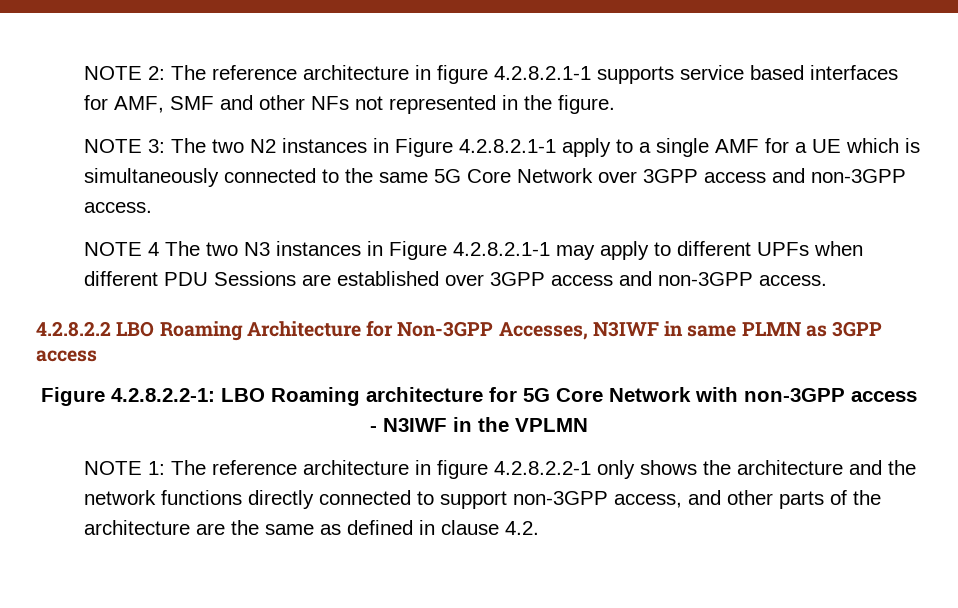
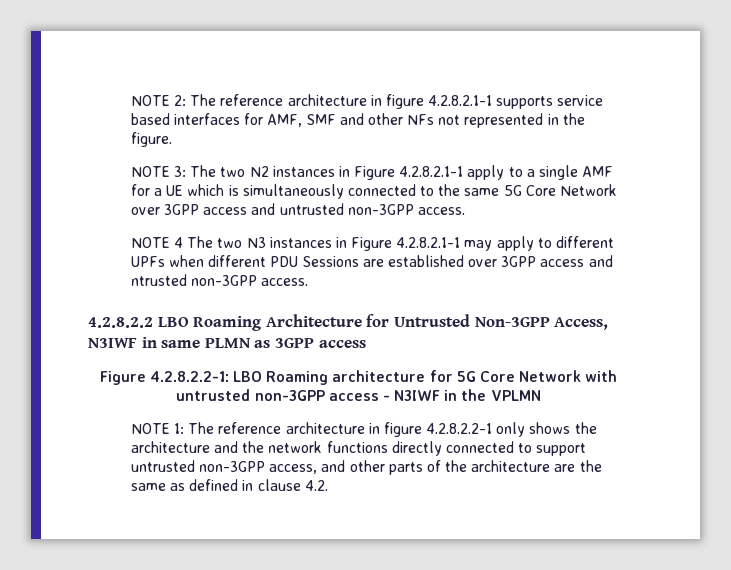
- NOTE 3: The two N2 instances in Figure 4.2.8.2.1-1 apply to a single AMF for a UE which is simultaneously connected to the same 5G Core Network over 3GPP access and non-3GPP access.
+ NOTE 3: The two N2 instances in Figure 4.2.8.2.1-1 apply to a single AMF for a UE which is simultaneously connected to the same 5G Core Network over 3GPP access and untrusted non-3GPP access.
- NOTE 4 The two N3 instances in Figure 4.2.8.2.1-1 may apply to different UPFs when different PDU Sessions are established over 3GPP access and non-3GPP access.
+ NOTE 4 The two N3 instances in Figure 4.2.8.2.1-1 may apply to different UPFs when different PDU Sessions are established over 3GPP access and ntrusted non-3GPP access.
- 4.2.8.2.2 LBO Roaming Architecture for Non-3GPP Accesses, N3IWF in same PLMN as 3GPP access
+ 4.2.8.2.2 LBO Roaming Architecture for Untrusted Non-3GPP Access, N3IWF in same PLMN as 3GPP access
- Figure 4.2.8.2.2-1: LBO Roaming architecture for 5G Core Network with non-3GPP access - N3IWF in the VPLMN
+ Figure 4.2.8.2.2-1: LBO Roaming architecture for 5G Core Network with untrusted non-3GPP access - N3IWF in the VPLMN
- NOTE 1: The reference architecture in figure 4.2.8.2.2-1 only shows the architecture and the network functions directly connected to support non-3GPP access, and other parts of the architecture are the same as defined in clause 4.2.
+ NOTE 1: The reference architecture in figure 4.2.8.2.2-1 only shows the architecture and the network functions directly connected to support untrusted non-3GPP access, and other parts of the architecture are the same as defined in clause 4.2.

